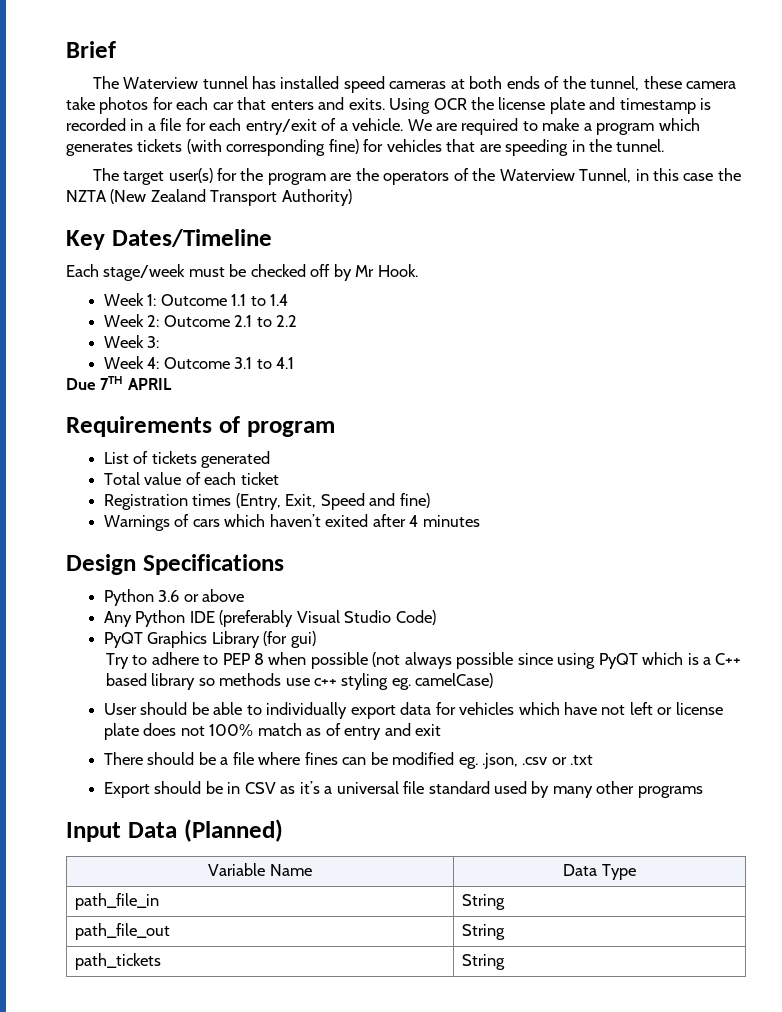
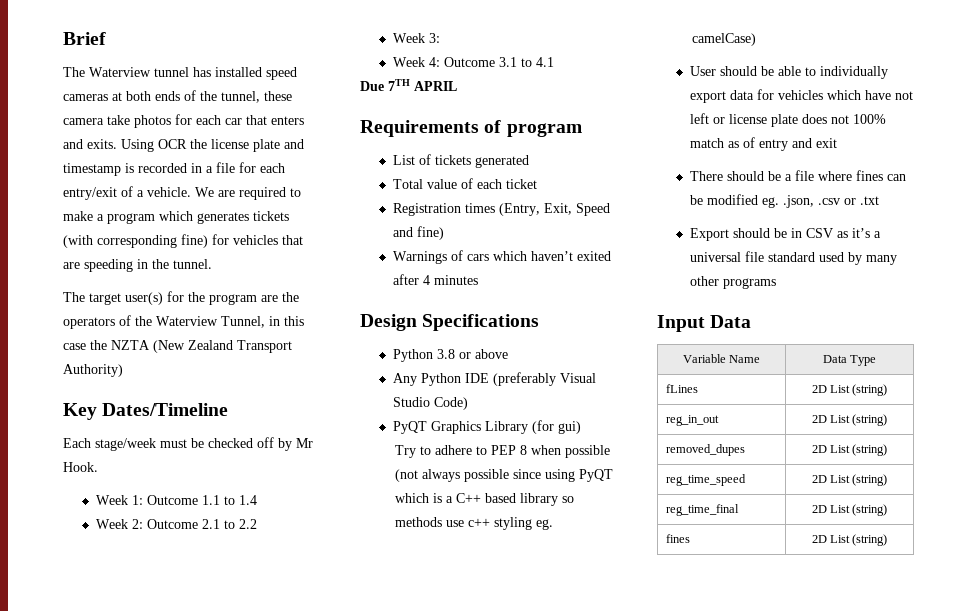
- Python 3.6 or above
+ Python 3.8 or above
- Input Data (Planned)
+ Input Data
- path_file_in | String
- path_file_out | String
- path_tickets | String
+ fLines | 2D List (string)
+ reg_in_out | 2D List (string)
+ removed_dupes | 2D List (string)
+ reg_time_speed | 2D List (string)
+ reg_time_final | 2D List (string)
+ fines | 2D List (string)

